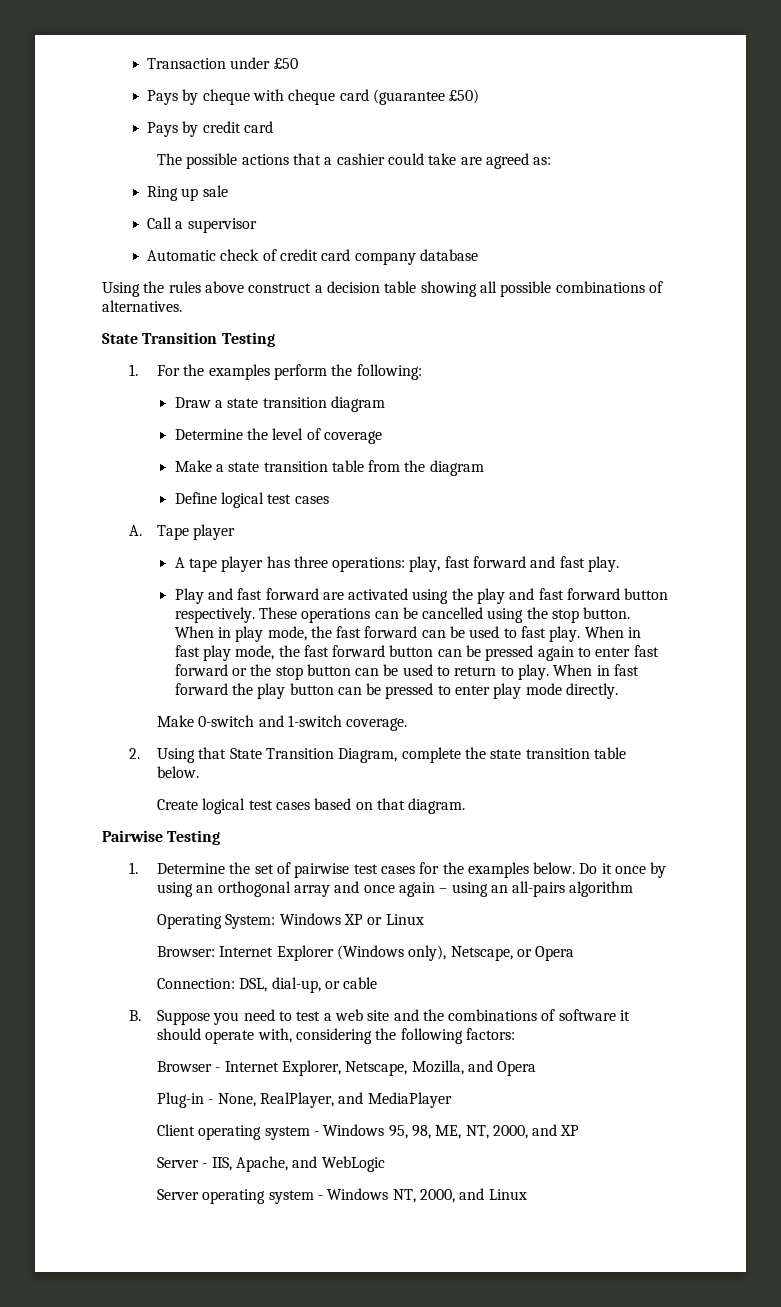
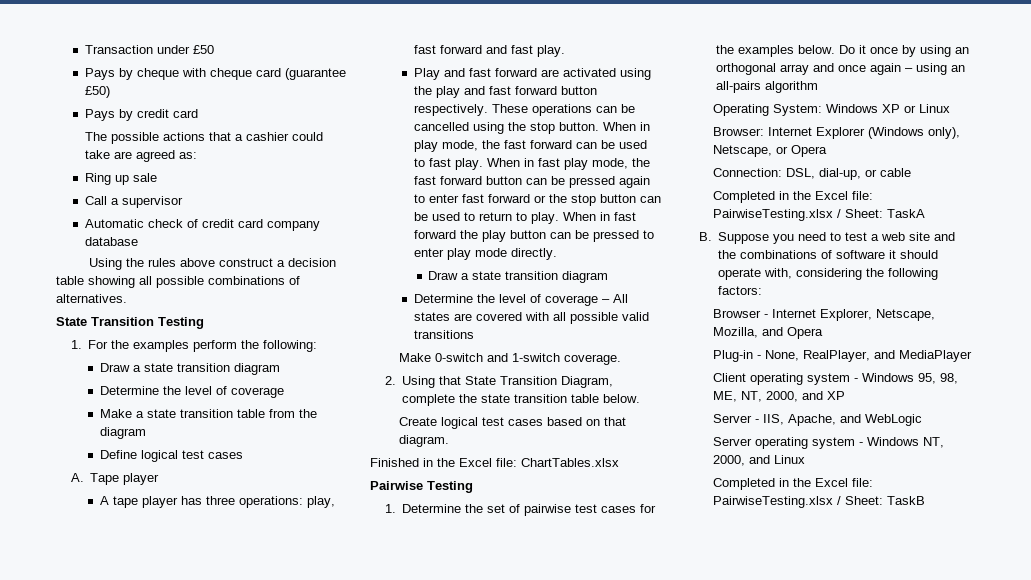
  When in fast forward the play button can be pressed to enter play mode directly.
+ Draw a state transition diagram
+ Determine the level of coverage – All states are covered with all possible valid transitions
+ Finished in the Excel file: ChartTables.xlsx
+ Completed in the Excel file: PairwiseTesting.xlsx / Sheet: TaskA
+ Completed in the Excel file: PairwiseTesting.xlsx / Sheet: TaskB

